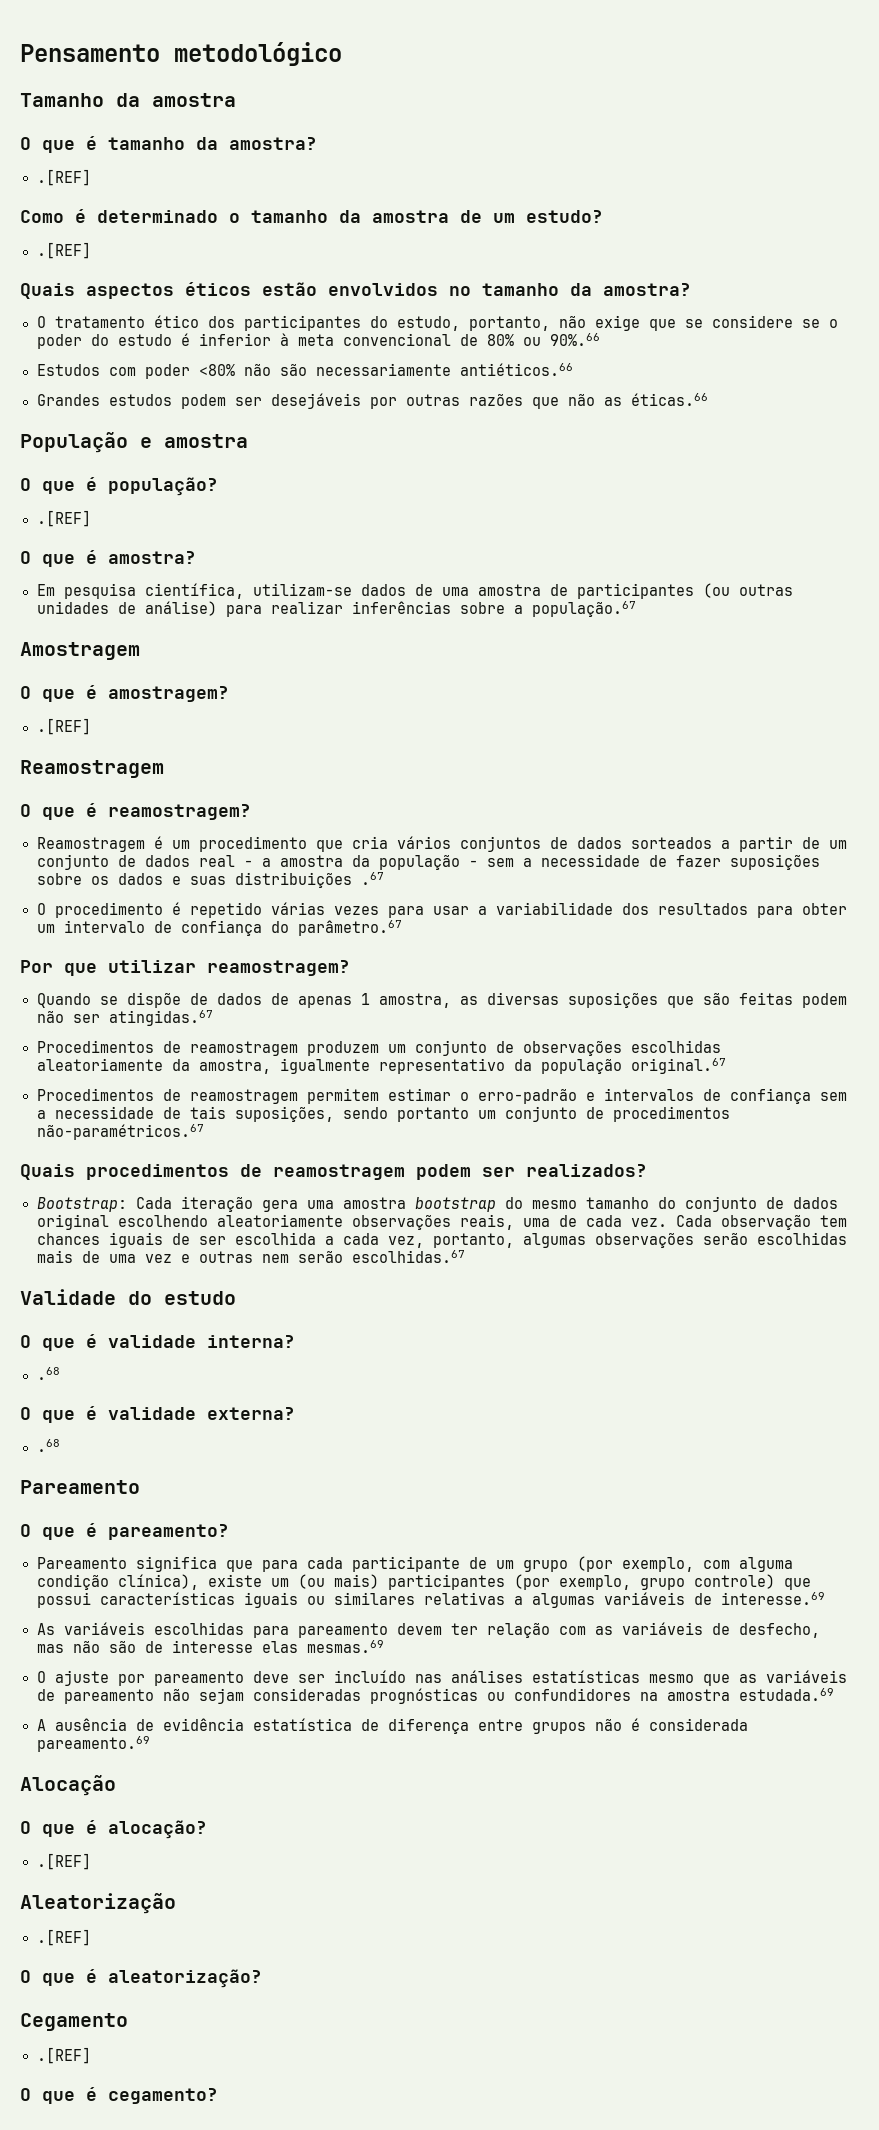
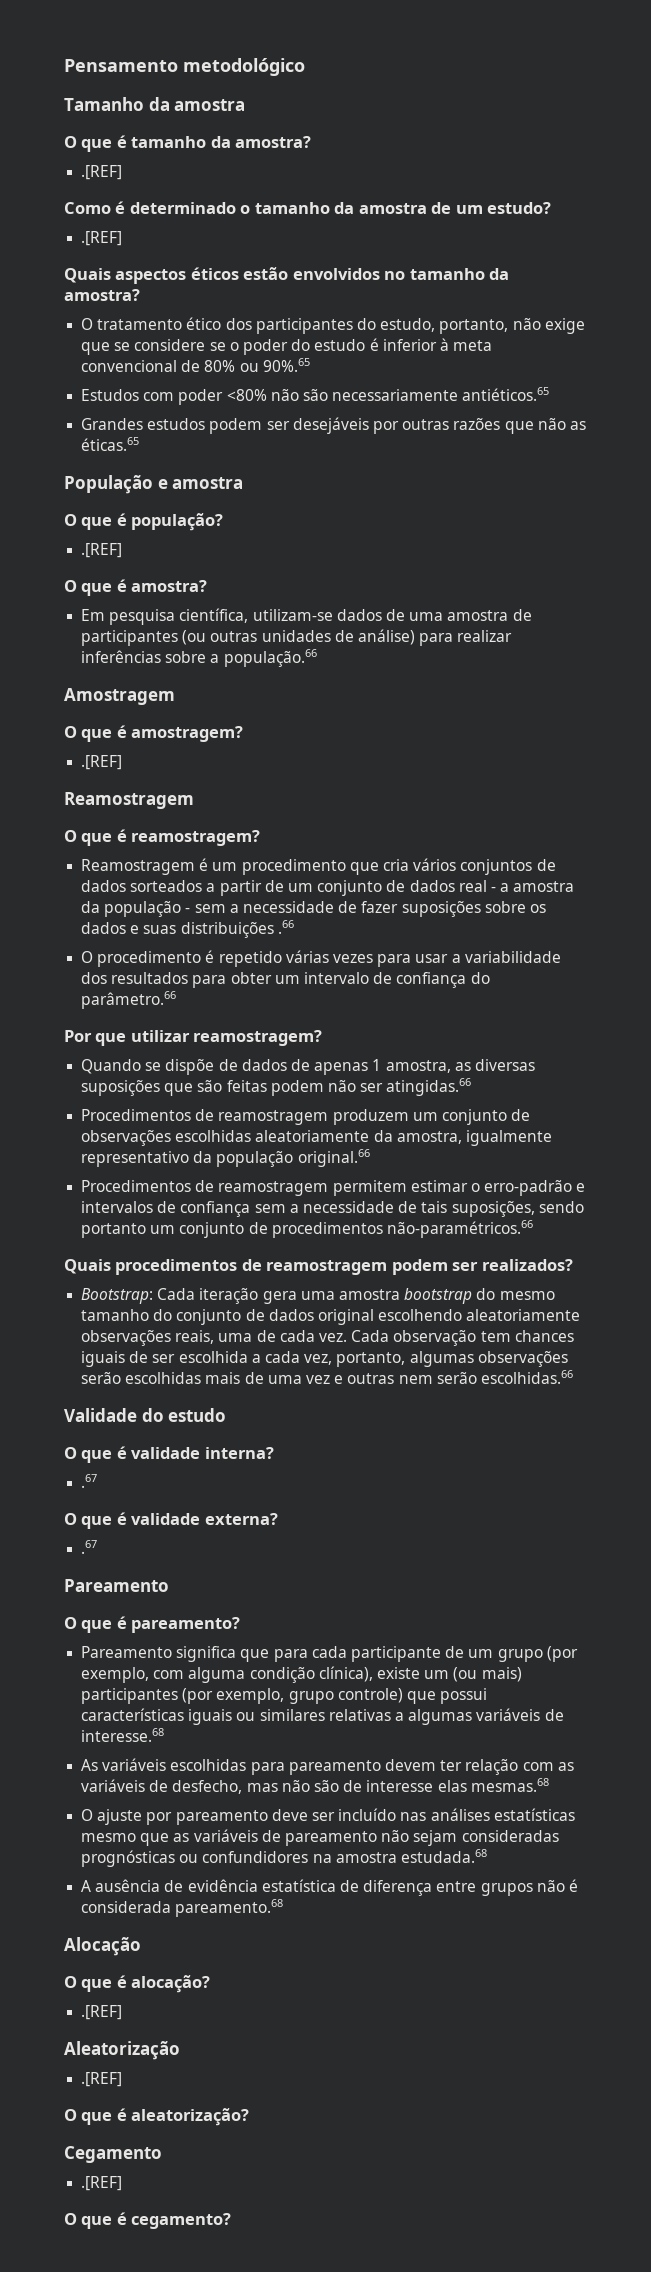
- O tratamento ético dos participantes do estudo, portanto, não exige que se considere se o poder do estudo é inferior à meta convencional de 80% ou 90%.66
+ O tratamento ético dos participantes do estudo, portanto, não exige que se considere se o poder do estudo é inferior à meta convencional de 80% ou 90%.65
- Estudos com poder <80% não são necessariamente antiéticos.66
+ Estudos com poder <80% não são necessariamente antiéticos.65
- Grandes estudos podem ser desejáveis por outras razões que não as éticas.66
+ Grandes estudos podem ser desejáveis por outras razões que não as éticas.65
- Em pesquisa científica, utilizam-se dados de uma amostra de participantes (ou outras unidades de análise) para realizar inferências sobre a população.67
+ Em pesquisa científica, utilizam-se dados de uma amostra de participantes (ou outras unidades de análise) para realizar inferências sobre a população.66
- Reamostragem é um procedimento que cria vários conjuntos de dados sorteados a partir de um conjunto de dados real - a amostra da população - sem a necessidade de fazer suposições sobre os dados e suas distribuições .67
+ Reamostragem é um procedimento que cria vários conjuntos de dados sorteados a partir de um conjunto de dados real - a amostra da população - sem a necessidade de fazer suposições sobre os dados e suas distribuições .66
- O procedimento é repetido várias vezes para usar a variabilidade dos resultados para obter um intervalo de confiança do parâmetro.67
+ O procedimento é repetido várias vezes para usar a variabilidade dos resultados para obter um intervalo de confiança do parâmetro.66
- Quando se dispõe de dados de apenas 1 amostra, as diversas suposições que são feitas podem não ser atingidas.67
+ Quando se dispõe de dados de apenas 1 amostra, as diversas suposições que são feitas podem não ser atingidas.66
- Procedimentos de reamostragem produzem um conjunto de observações escolhidas aleatoriamente da amostra, igualmente representativo da população original.67
+ Procedimentos de reamostragem produzem um conjunto de observações escolhidas aleatoriamente da amostra, igualmente representativo da população original.66
- Procedimentos de reamostragem permitem estimar o erro-padrão e intervalos de confiança sem a necessidade de tais suposições, sendo portanto um conjunto de procedimentos não-paramétricos.67
+ Procedimentos de reamostragem permitem estimar o erro-padrão e intervalos de confiança sem a necessidade de tais suposições, sendo portanto um conjunto de procedimentos não-paramétricos.66
- Cada observação tem chances iguais de ser escolhida a cada vez, portanto, algumas observações serão escolhidas mais de uma vez e outras nem serão escolhidas.67
+ Cada observação tem chances iguais de ser escolhida a cada vez, portanto, algumas observações serão escolhidas mais de uma vez e outras nem serão escolhidas.66
  O que é validade interna?
- .68
+ .67
  O que é validade externa?
- .68
+ .67
- Pareamento significa que para cada participante de um grupo (por exemplo, com alguma condição clínica), existe um (ou mais) participantes (por exemplo, grupo controle) que possui características iguais ou similares relativas a algumas variáveis de interesse.69
+ Pareamento significa que para cada participante de um grupo (por exemplo, com alguma condição clínica), existe um (ou mais) participantes (por exemplo, grupo controle) que possui características iguais ou similares relativas a algumas variáveis de interesse.68
- As variáveis escolhidas para pareamento devem ter relação com as variáveis de desfecho, mas não são de interesse elas mesmas.69
+ As variáveis escolhidas para pareamento devem ter relação com as variáveis de desfecho, mas não são de interesse elas mesmas.68
- O ajuste por pareamento deve ser incluído nas análises estatísticas mesmo que as variáveis de pareamento não sejam consideradas prognósticas ou confundidores na amostra estudada.69
+ O ajuste por pareamento deve ser incluído nas análises estatísticas mesmo que as variáveis de pareamento não sejam consideradas prognósticas ou confundidores na amostra estudada.68
- A ausência de evidência estatística de diferença entre grupos não é considerada pareamento.69
+ A ausência de evidência estatística de diferença entre grupos não é considerada pareamento.68

